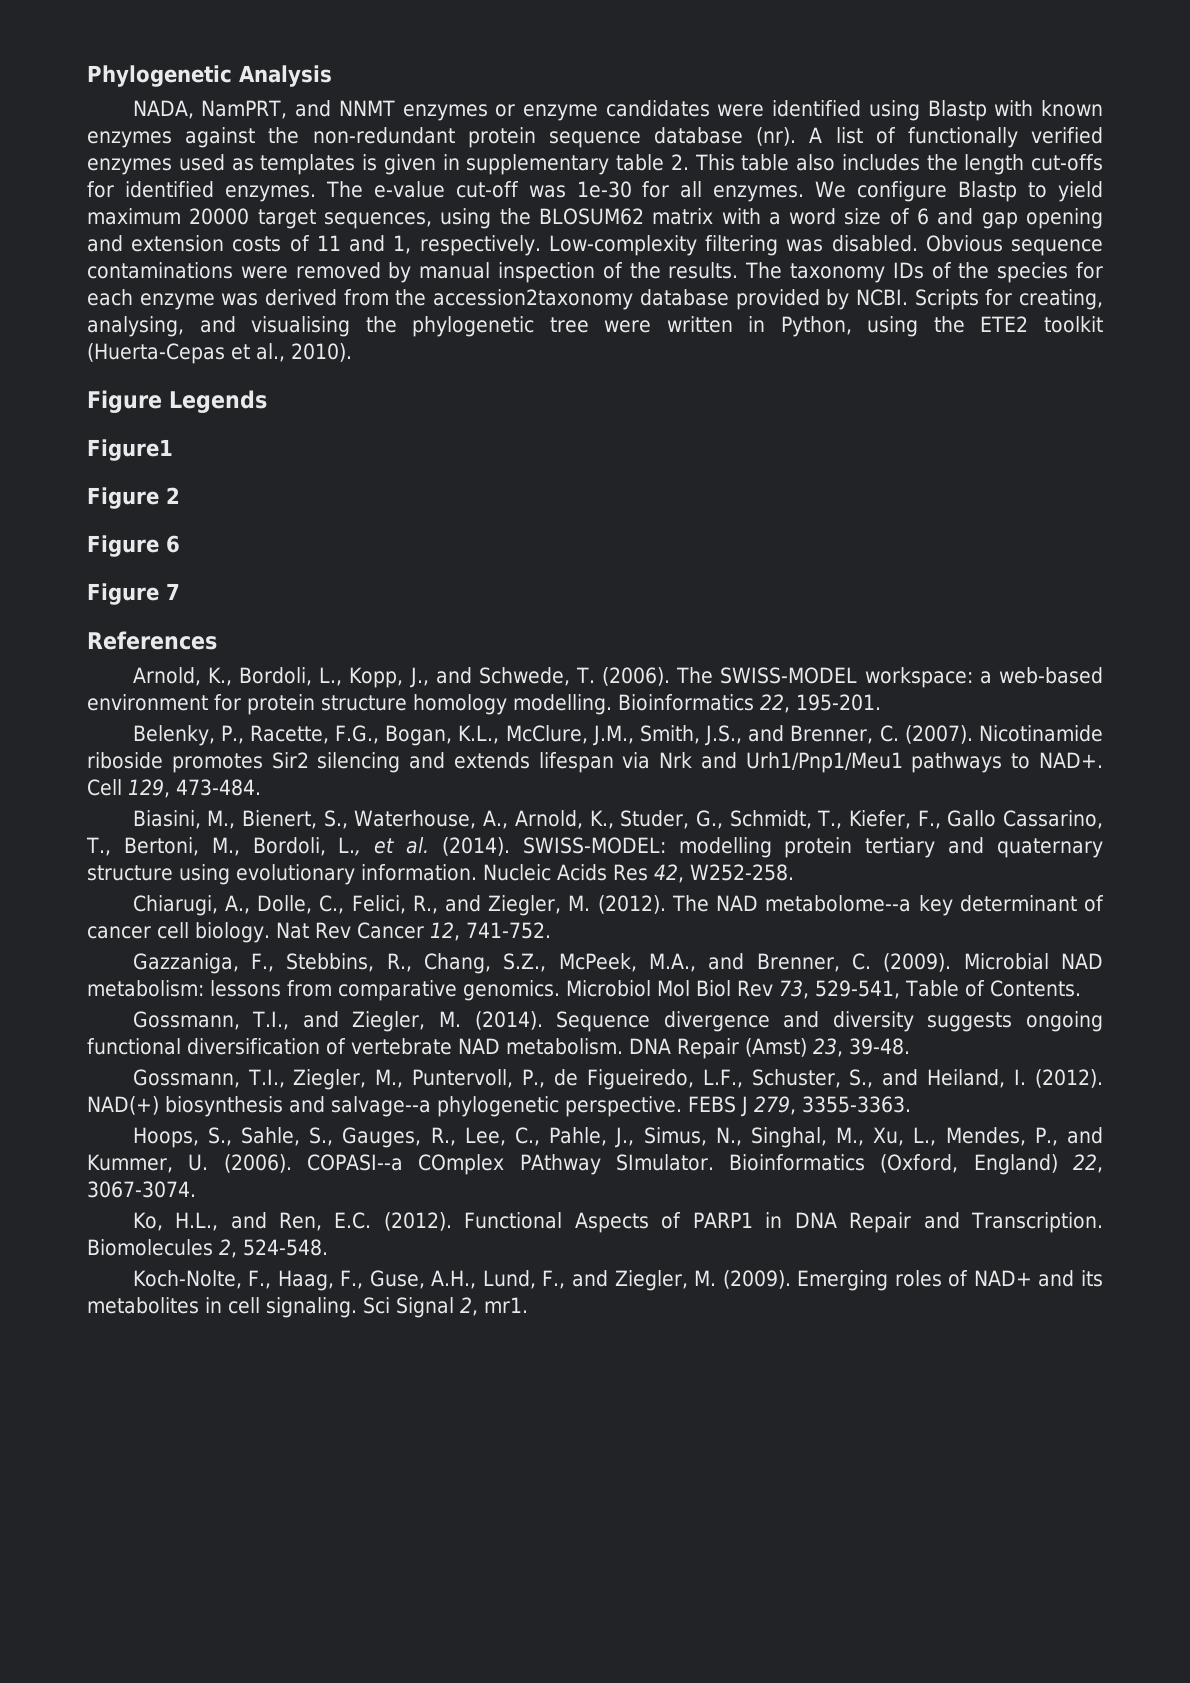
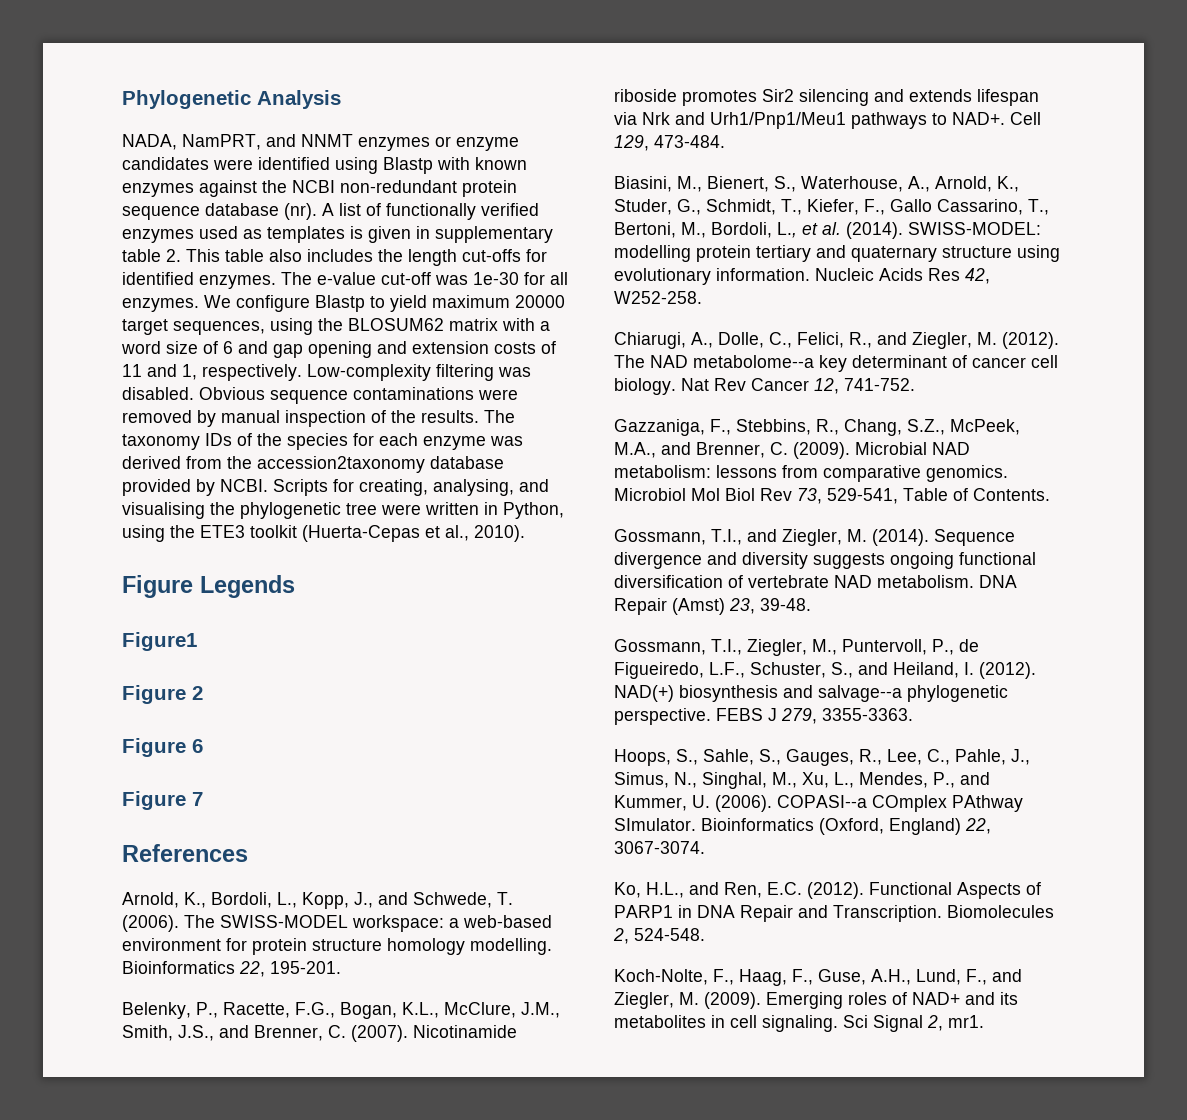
- NADA, NamPRT, and NNMT enzymes or enzyme candidates were identified using Blastp with known enzymes against the non-redundant protein sequence database (nr).
+ NADA, NamPRT, and NNMT enzymes or enzyme candidates were identified using Blastp with known enzymes against the NCBI non-redundant protein sequence database (nr).
- Scripts for creating, analysing, and visualising the phylogenetic tree were written in Python, using the ETE2 toolkit (Huerta-Cepas et al., 2010).
+ Scripts for creating, analysing, and visualising the phylogenetic tree were written in Python, using the ETE3 toolkit (Huerta-Cepas et al., 2010).

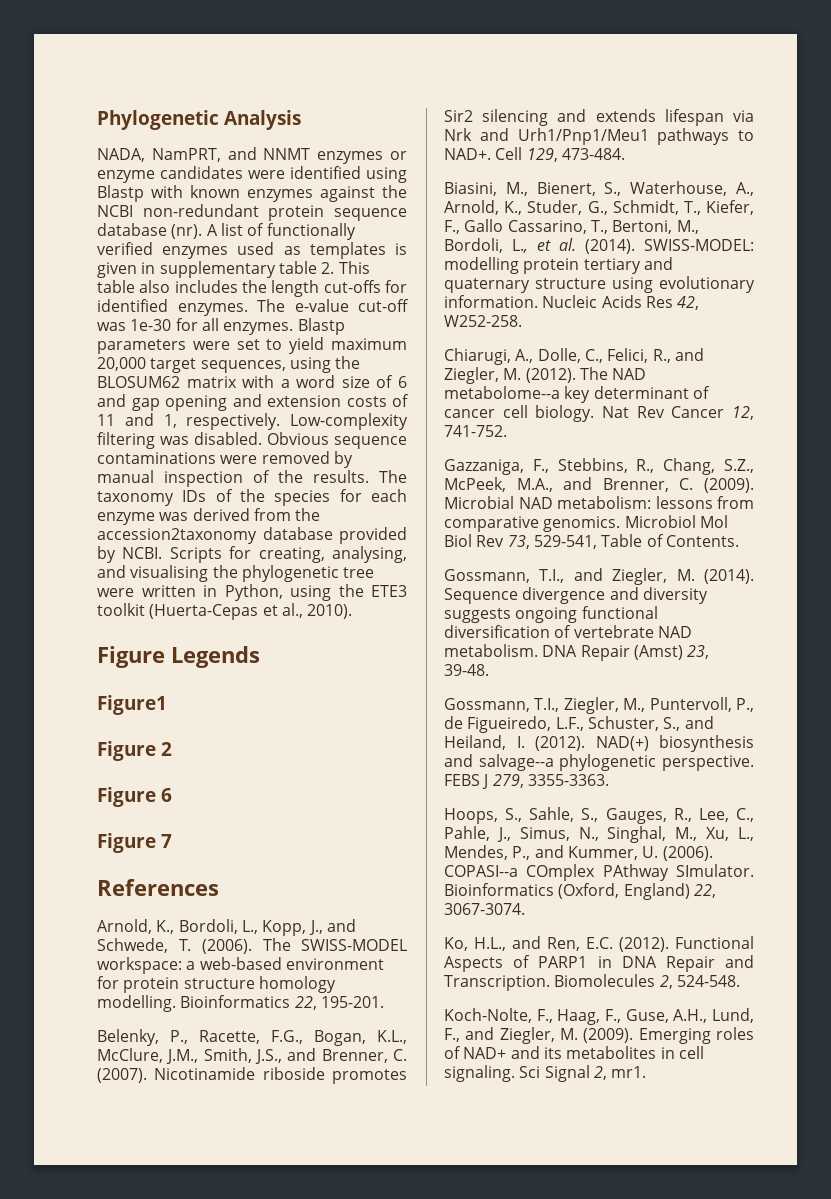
- We configure Blastp to yield maximum 20000 target sequences, using the BLOSUM62 matrix with a word size of 6 and gap opening and extension costs of 11 and 1, respectively.
+ Blastp parameters were set to yield maximum 20,000 target sequences, using the BLOSUM62 matrix with a word size of 6 and gap opening and extension costs of 11 and 1, respectively.

